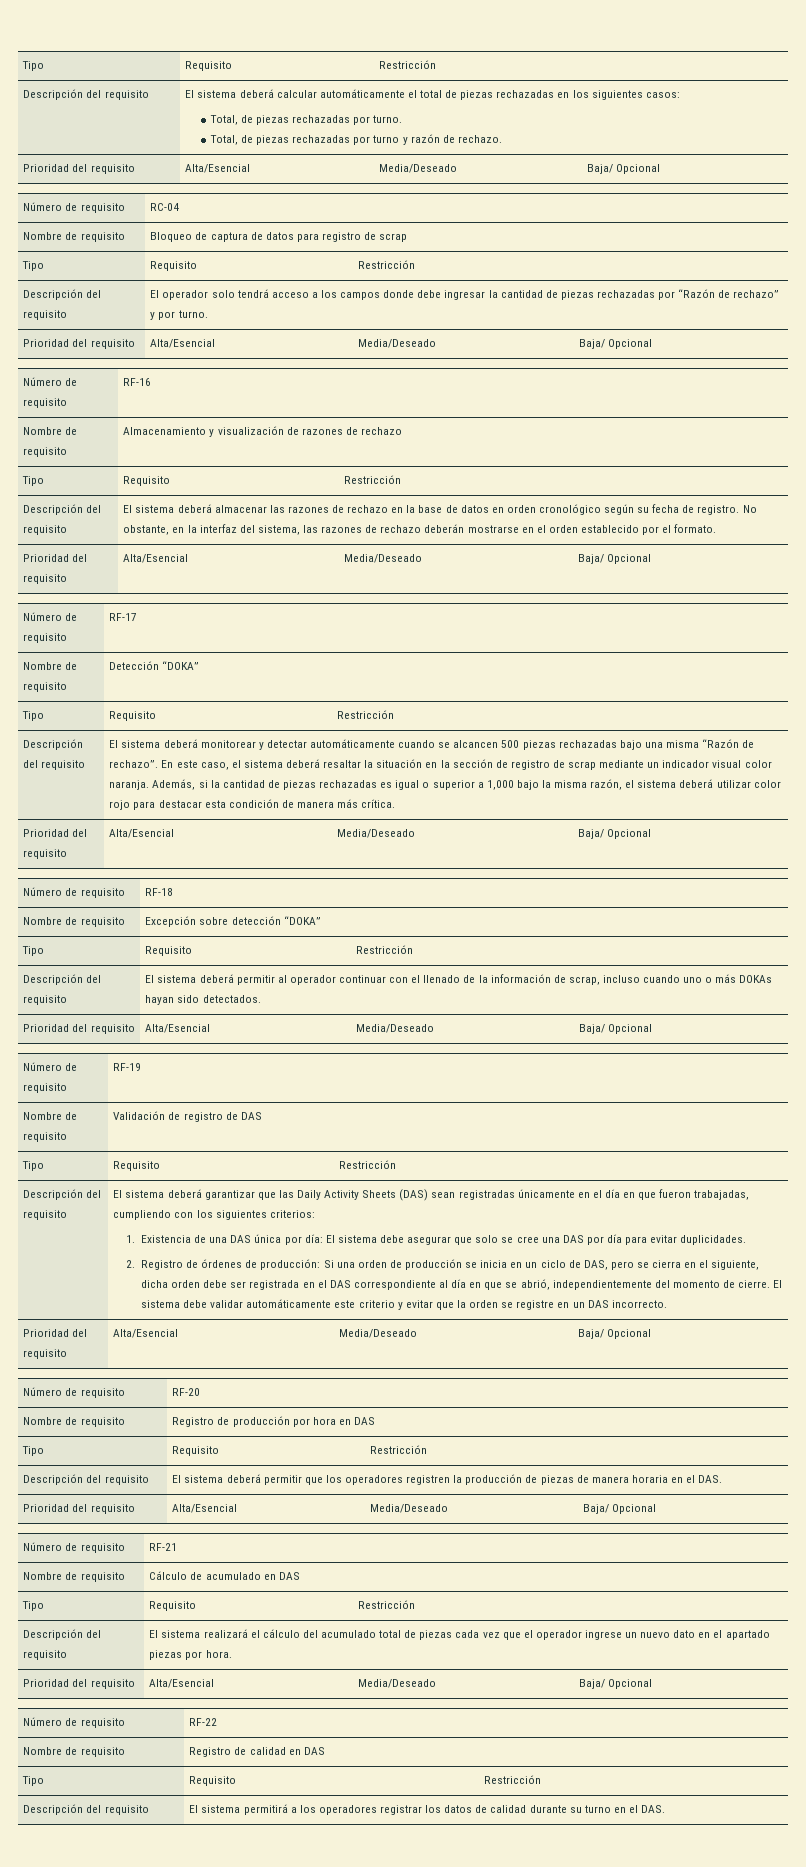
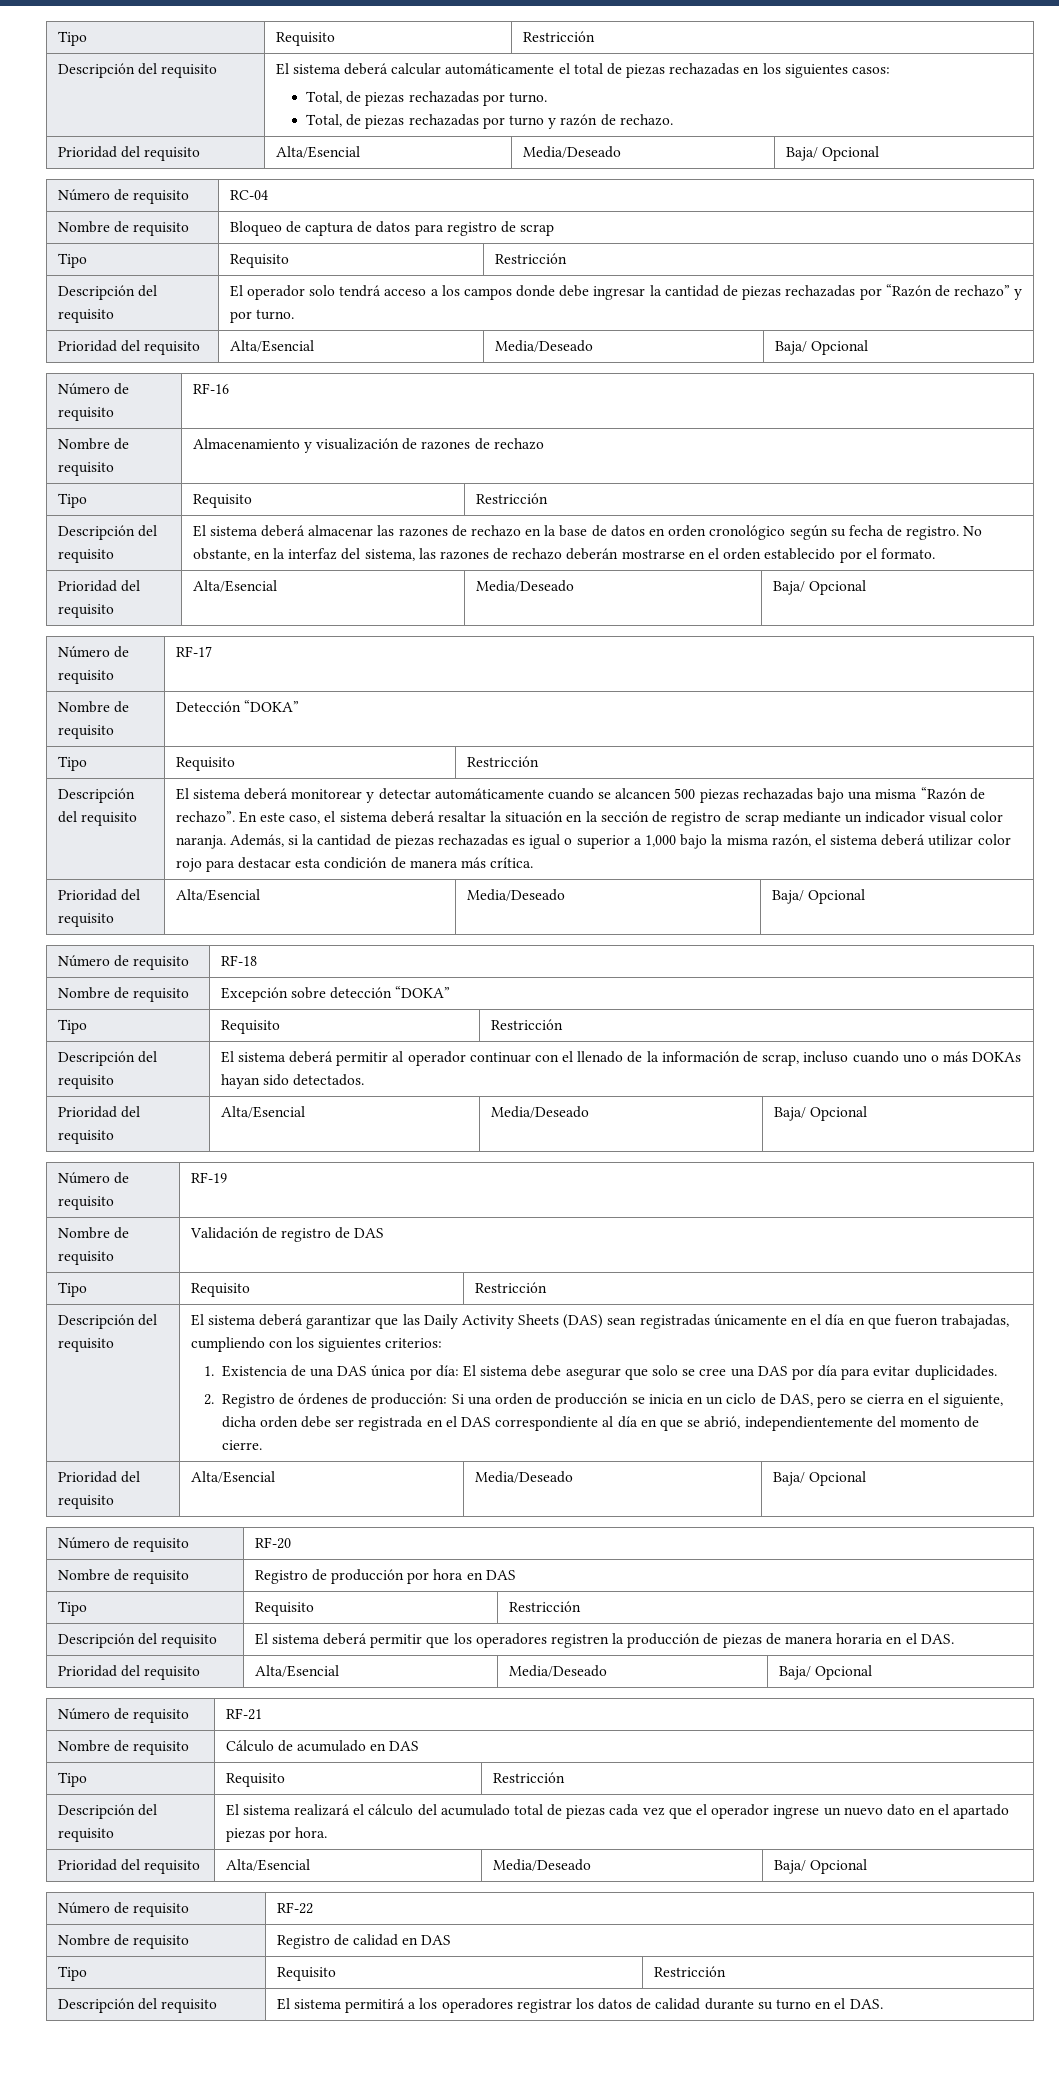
- El sistema debe validar automáticamente este criterio y evitar que la orden se registre en un DAS incorrecto.

